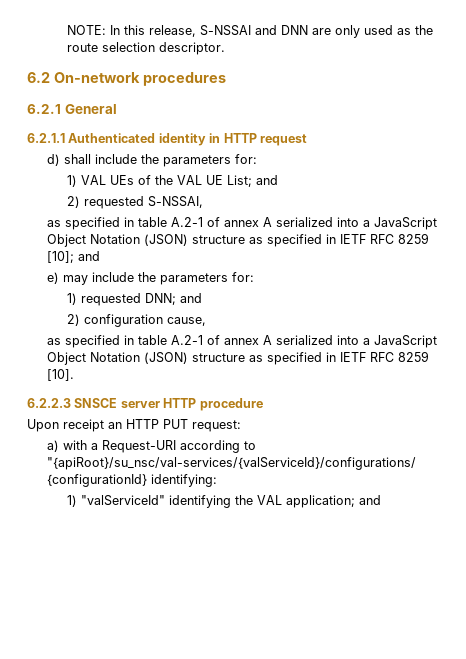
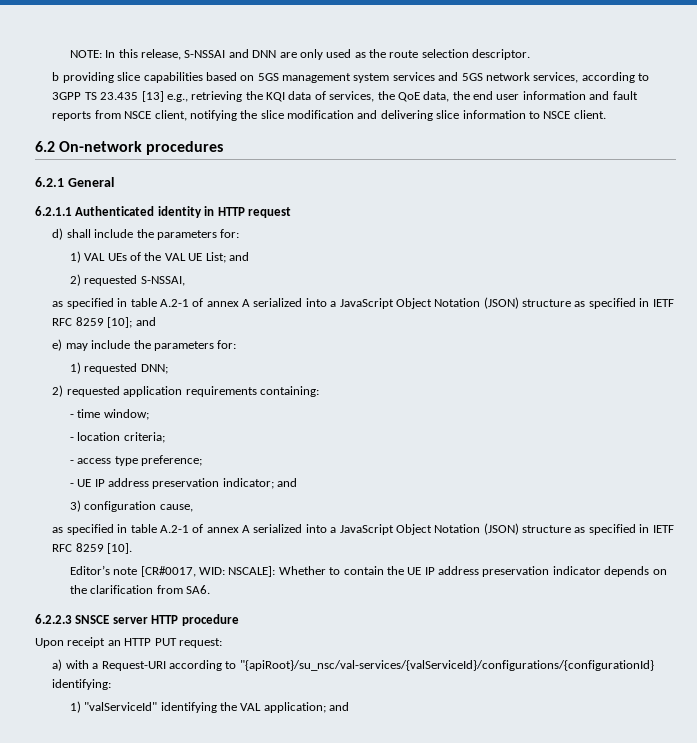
+ b providing slice capabilities based on 5GS management system services and 5GS network services, according to 3GPP TS 23.435 [13] e.g., retrieving the KQI data of services, the QoE data, the end user information and fault reports from NSCE client, notifying the slice modification and delivering slice information to NSCE client.
- 1) requested DNN; and
- 2) configuration cause,
+ 1) requested DNN;
+ 2) requested application requirements containing:
+ - time window;
+ - location criteria;
+ - access type preference;
+ - UE IP address preservation indicator; and
+ 3) configuration cause,
+ Editor’s note [CR#0017, WID: NSCALE]: Whether to contain the UE IP address preservation indicator depends on the clarification from SA6.

